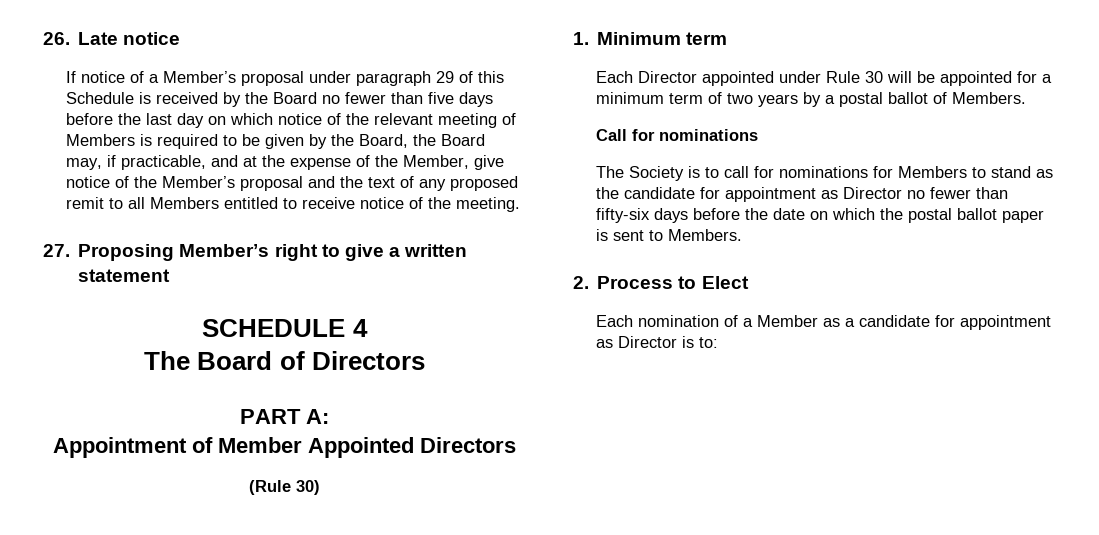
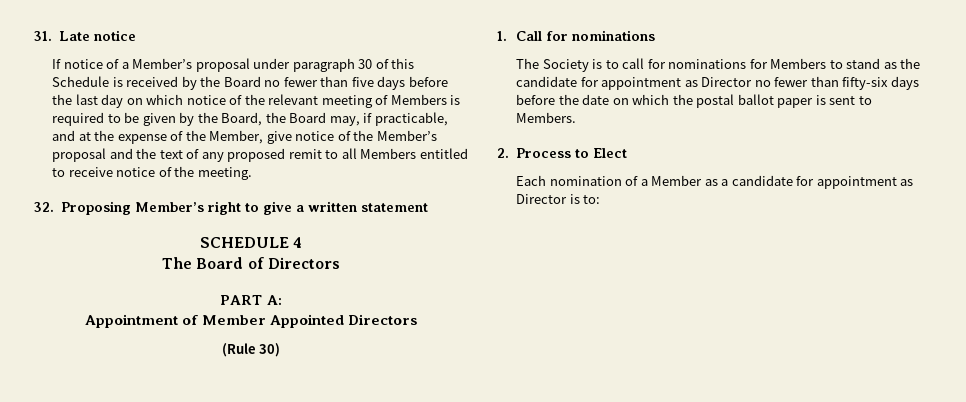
- 26. Late notice
+ 31. Late notice
- If notice of a Member’s proposal under paragraph 29 of this Schedule is received by the Board no fewer than five days before the last day on which notice of the relevant meeting of Members is required to be given by the Board, the Board may, if practicable, and at the expense of the Member, give notice of the Member’s proposal and the text of any proposed remit to all Members entitled to receive notice of the meeting.
+ If notice of a Member’s proposal under paragraph 30 of this Schedule is received by the Board no fewer than five days before the last day on which notice of the relevant meeting of Members is required to be given by the Board, the Board may, if practicable, and at the expense of the Member, give notice of the Member’s proposal and the text of any proposed remit to all Members entitled to receive notice of the meeting.
- 27. Proposing Member’s right to give a written statement
+ 32. Proposing Member’s right to give a written statement
- 1. Minimum term
- Each Director appointed under Rule 30 will be appointed for a minimum term of two years by a postal ballot of Members.
- Call for nominations
+ 1. Call for nominations

